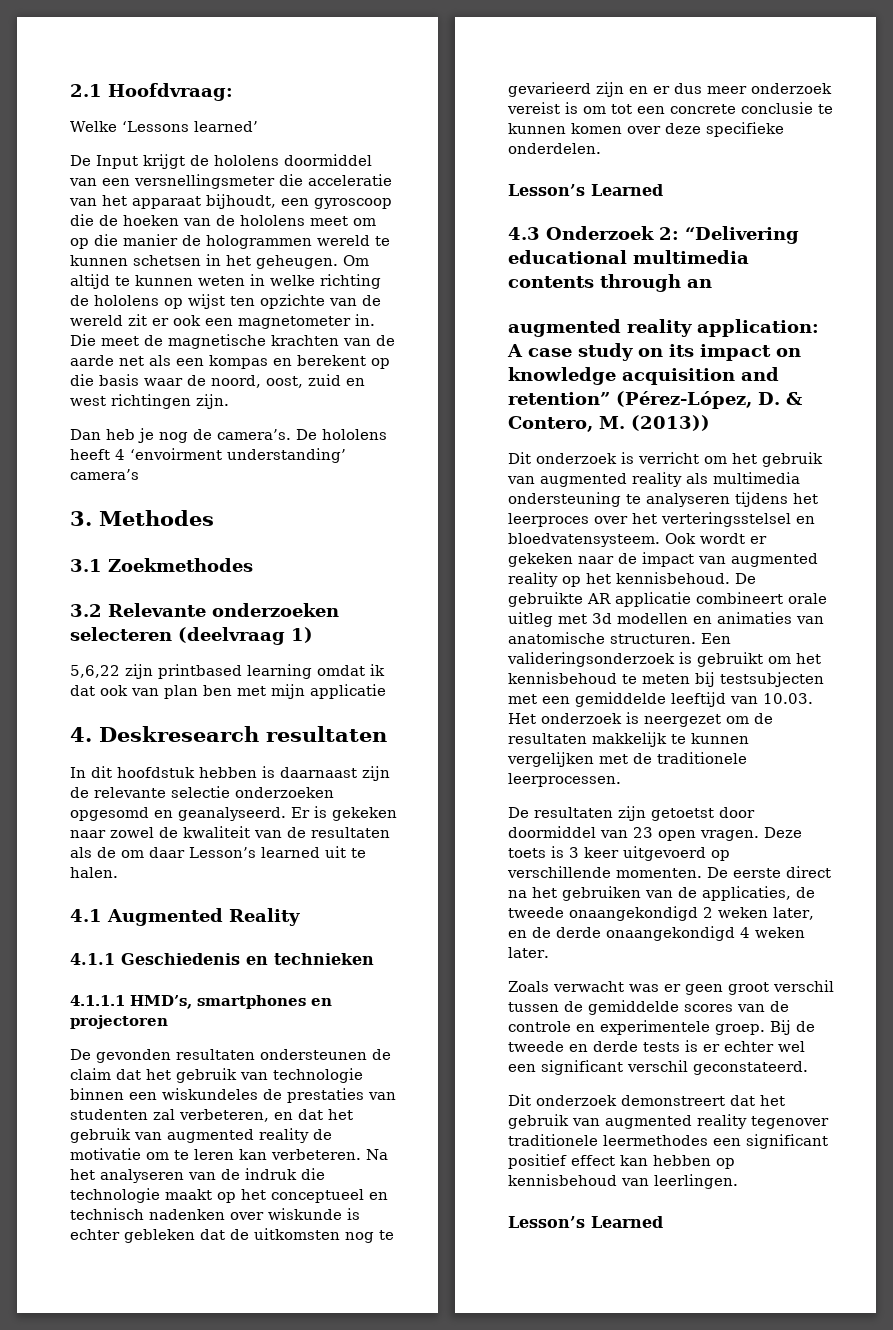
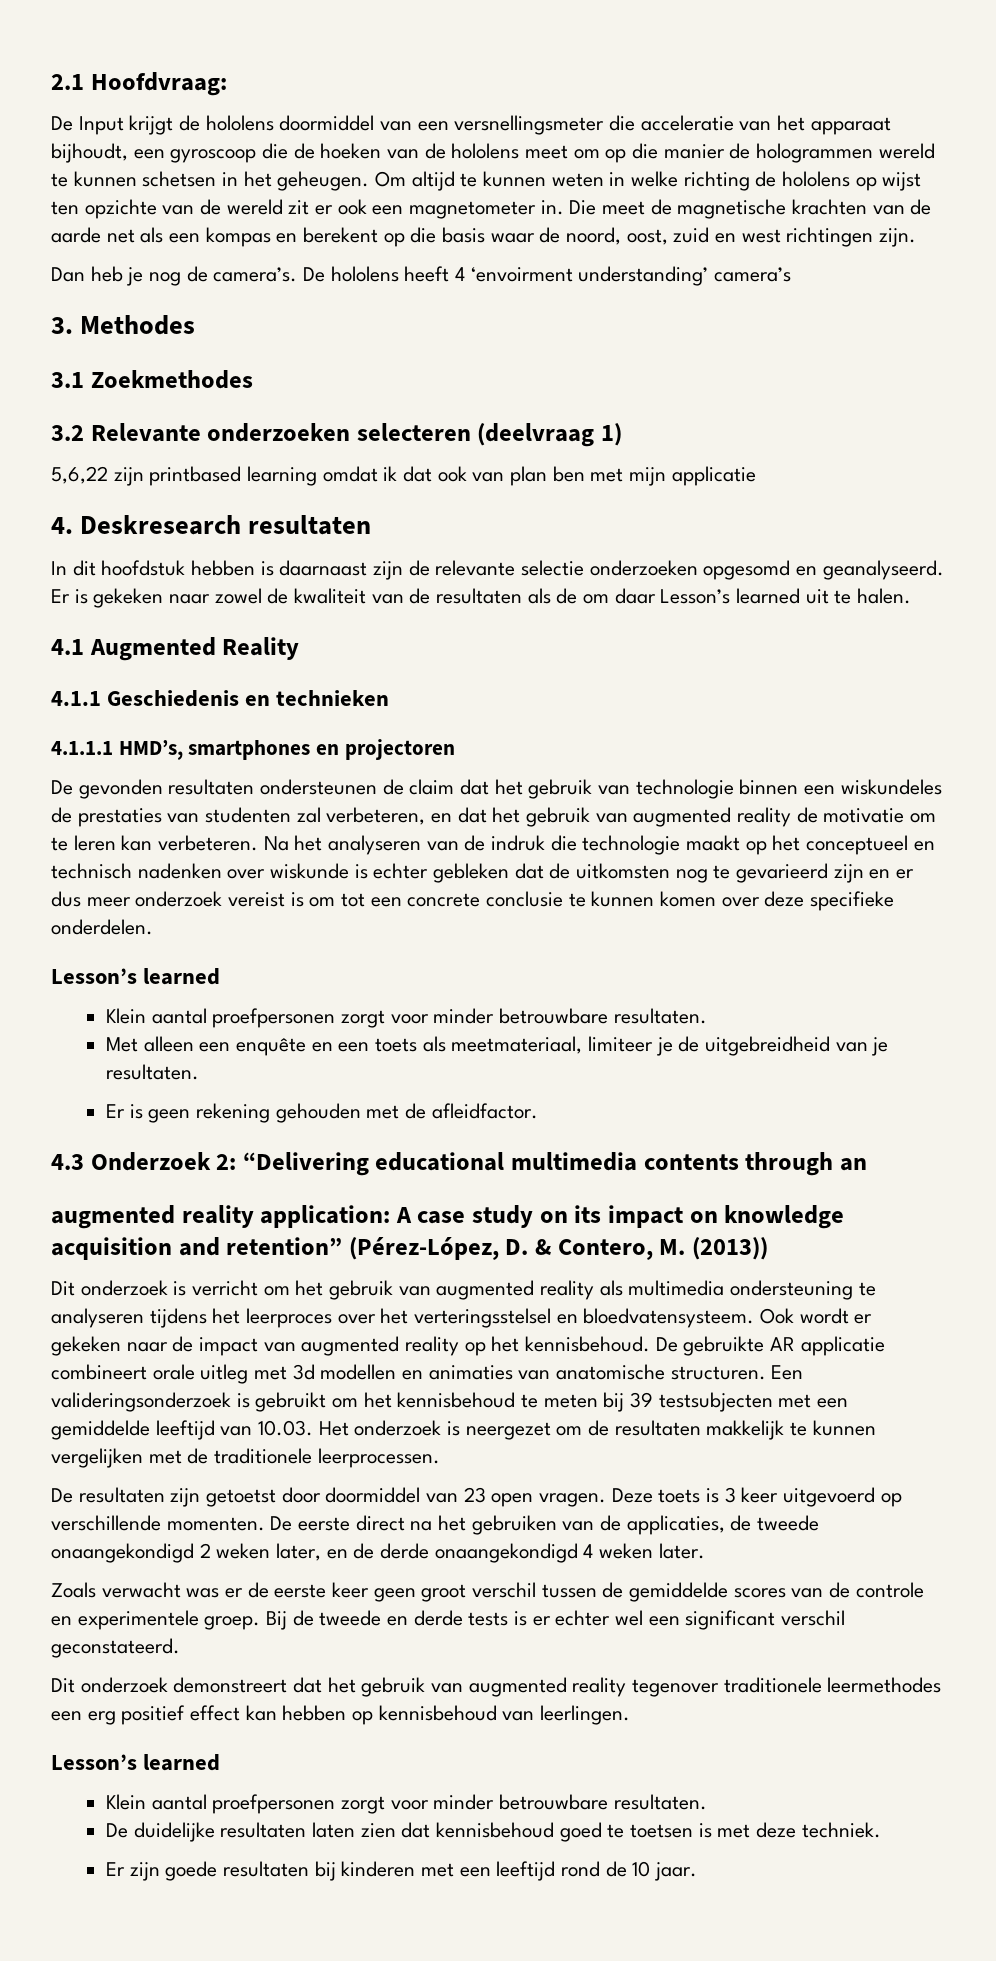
- Welke ‘Lessons learned’
  Na het analyseren van de indruk die technologie maakt op het conceptueel en technisch nadenken over wiskunde is echter gebleken dat de uitkomsten nog te gevarieerd zijn en er dus meer onderzoek vereist is om tot een concrete conclusie te kunnen komen over deze specifieke onderdelen.
- Lesson’s Learned
+ Lesson’s learned
+ Klein aantal proefpersonen zorgt voor minder betrouwbare resultaten.
+ Met alleen een enquête en een toets als meetmateriaal, limiteer je de uitgebreidheid van je resultaten.
+ Er is geen rekening gehouden met de afleidfactor.
- Een valideringsonderzoek is gebruikt om het kennisbehoud te meten bij testsubjecten met een gemiddelde leeftijd van 10.03. Het onderzoek is neergezet om de resultaten makkelijk te kunnen vergelijken met de traditionele leerprocessen.
+ Een valideringsonderzoek is gebruikt om het kennisbehoud te meten bij 39 testsubjecten met een gemiddelde leeftijd van 10.03. Het onderzoek is neergezet om de resultaten makkelijk te kunnen vergelijken met de traditionele leerprocessen.
- Zoals verwacht was er geen groot verschil tussen de gemiddelde scores van de controle en experimentele groep.
+ Zoals verwacht was er de eerste keer geen groot verschil tussen de gemiddelde scores van de controle en experimentele groep.
- Dit onderzoek demonstreert dat het gebruik van augmented reality tegenover traditionele leermethodes een significant positief effect kan hebben op kennisbehoud van leerlingen.
- Lesson’s Learned
+ Dit onderzoek demonstreert dat het gebruik van augmented reality tegenover traditionele leermethodes een erg positief effect kan hebben op kennisbehoud van leerlingen.
+ Lesson’s learned
+ Klein aantal proefpersonen zorgt voor minder betrouwbare resultaten.
+ De duidelijke resultaten laten zien dat kennisbehoud goed te toetsen is met deze techniek.
+ Er zijn goede resultaten bij kinderen met een leeftijd rond de 10 jaar.

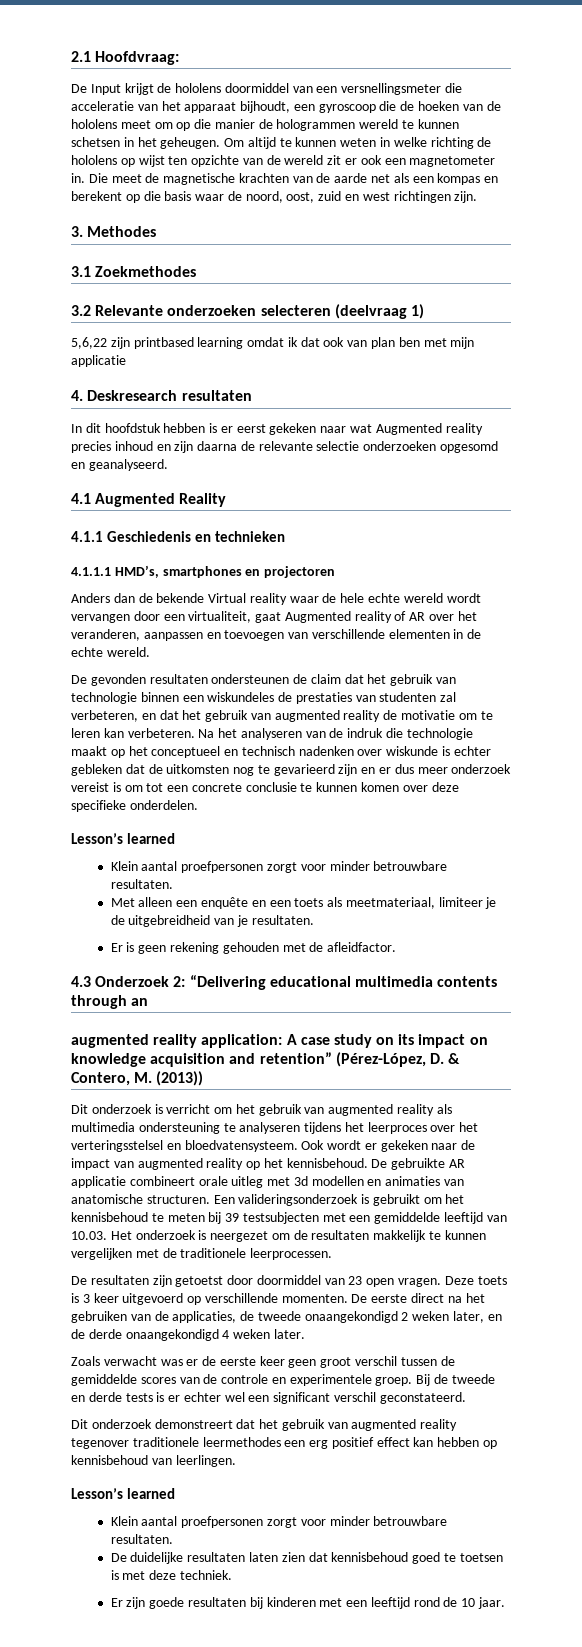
- Dan heb je nog de camera’s. De hololens heeft 4 ‘envoirment understanding’ camera’s
- In dit hoofdstuk hebben is daarnaast zijn de relevante selectie onderzoeken opgesomd en geanalyseerd. Er is gekeken naar zowel de kwaliteit van de resultaten als de om daar Lesson’s learned uit te halen.
+ In dit hoofdstuk hebben is er eerst gekeken naar wat Augmented reality precies inhoud en zijn daarna de relevante selectie onderzoeken opgesomd en geanalyseerd.
+ Anders dan de bekende Virtual reality waar de hele echte wereld wordt vervangen door een virtualiteit, gaat Augmented reality of AR over het veranderen, aanpassen en toevoegen van verschillende elementen in de echte wereld.

